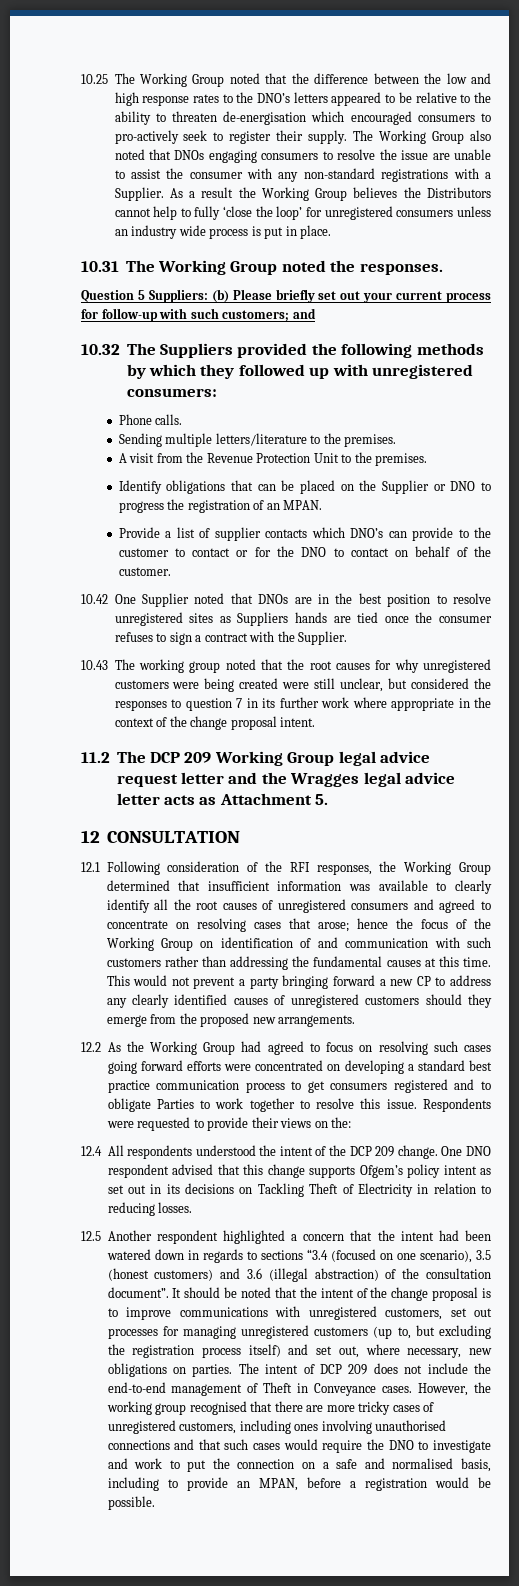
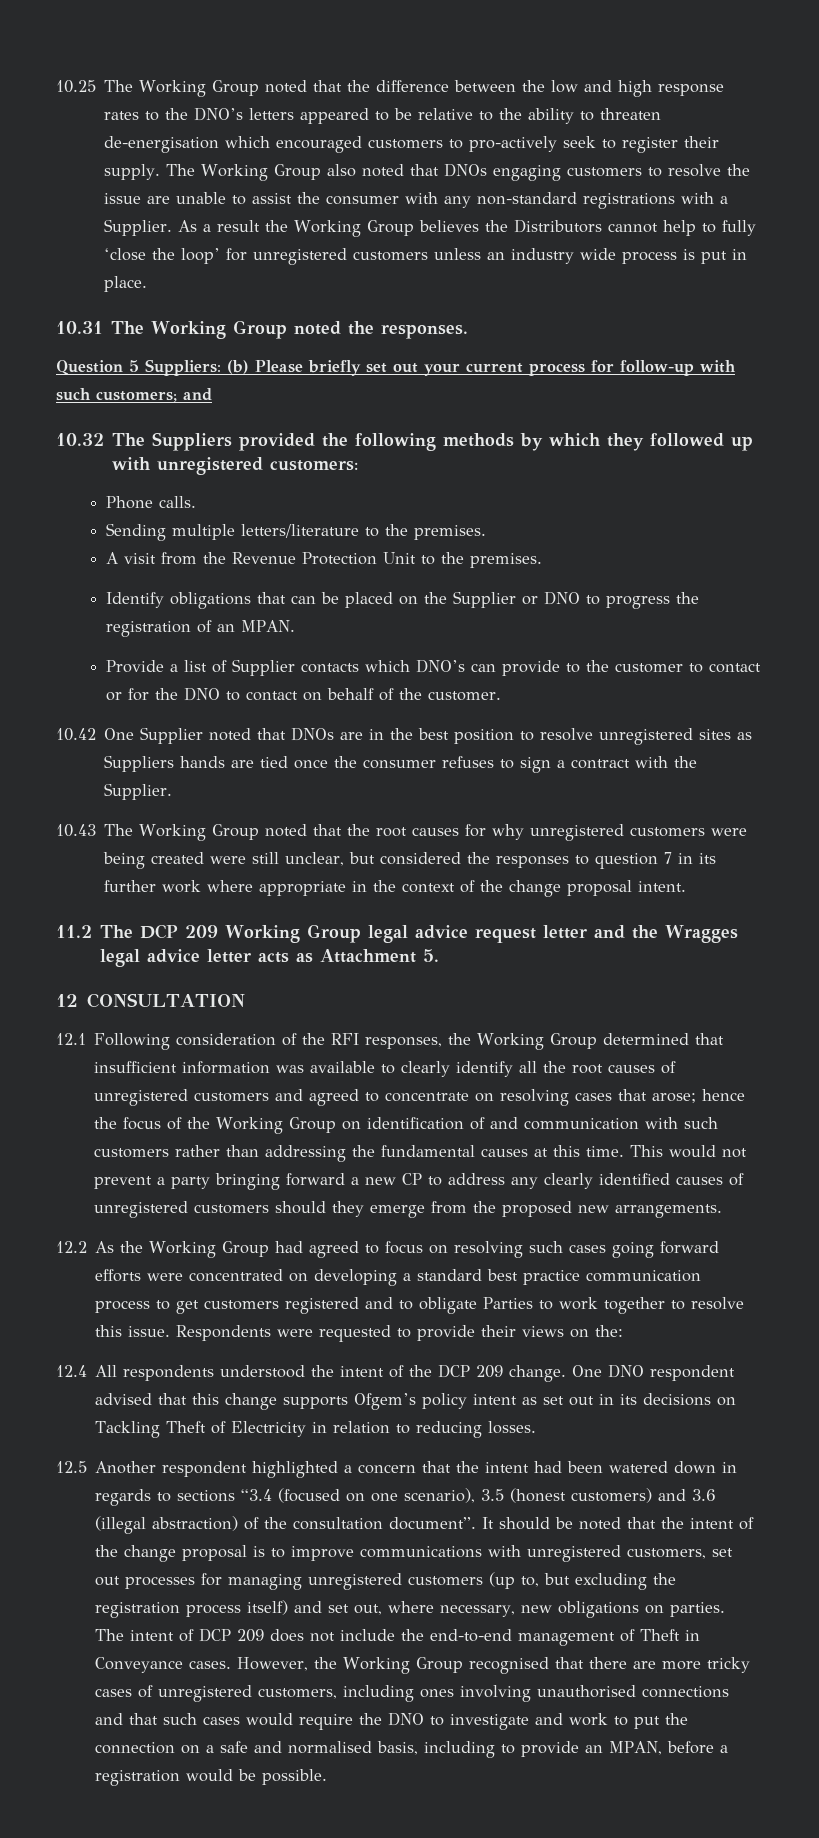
- 10.25 The Working Group noted that the difference between the low and high response rates to the DNO’s letters appeared to be relative to the ability to threaten de-energisation which encouraged consumers to pro-actively seek to register their supply.
+ 10.25 The Working Group noted that the difference between the low and high response rates to the DNO’s letters appeared to be relative to the ability to threaten de-energisation which encouraged customers to pro-actively seek to register their supply.
- The Working Group also noted that DNOs engaging consumers to resolve the issue are unable to assist the consumer with any non-standard registrations with a Supplier.
+ The Working Group also noted that DNOs engaging customers to resolve the issue are unable to assist the consumer with any non-standard registrations with a Supplier.
- As a result the Working Group believes the Distributors cannot help to fully ‘close the loop’ for unregistered consumers unless an industry wide process is put in place.
+ As a result the Working Group believes the Distributors cannot help to fully ‘close the loop’ for unregistered customers unless an industry wide process is put in place.
- 10.32 The Suppliers provided the following methods by which they followed up with unregistered consumers:
+ 10.32 The Suppliers provided the following methods by which they followed up with unregistered customers:
- Provide a list of supplier contacts which DNO’s can provide to the customer to contact or for the DNO to contact on behalf of the customer.
+ Provide a list of Supplier contacts which DNO’s can provide to the customer to contact or for the DNO to contact on behalf of the customer.
- 10.43 The working group noted that the root causes for why unregistered customers were being created were still unclear, but considered the responses to question 7 in its further work where appropriate in the context of the change proposal intent.
+ 10.43 The Working Group noted that the root causes for why unregistered customers were being created were still unclear, but considered the responses to question 7 in its further work where appropriate in the context of the change proposal intent.
- 12.1 Following consideration of the RFI responses, the Working Group determined that insufficient information was available to clearly identify all the root causes of unregistered consumers and agreed to concentrate on resolving cases that arose; hence the focus of the Working Group on identification of and communication with such customers rather than addressing the fundamental causes at this time.
+ 12.1 Following consideration of the RFI responses, the Working Group determined that insufficient information was available to clearly identify all the root causes of unregistered customers and agreed to concentrate on resolving cases that arose; hence the focus of the Working Group on identification of and communication with such customers rather than addressing the fundamental causes at this time.
- 12.2 As the Working Group had agreed to focus on resolving such cases going forward efforts were concentrated on developing a standard best practice communication process to get consumers registered and to obligate Parties to work together to resolve this issue.
+ 12.2 As the Working Group had agreed to focus on resolving such cases going forward efforts were concentrated on developing a standard best practice communication process to get customers registered and to obligate Parties to work together to resolve this issue.
- However, the working group recognised that there are more tricky cases of unregistered customers, including ones involving unauthorised connections and that such cases would require the DNO to investigate and work to put the connection on a safe and normalised basis, including to provide an MPAN, before a registration would be possible.
+ However, the Working Group recognised that there are more tricky cases of unregistered customers, including ones involving unauthorised connections and that such cases would require the DNO to investigate and work to put the connection on a safe and normalised basis, including to provide an MPAN, before a registration would be possible.

